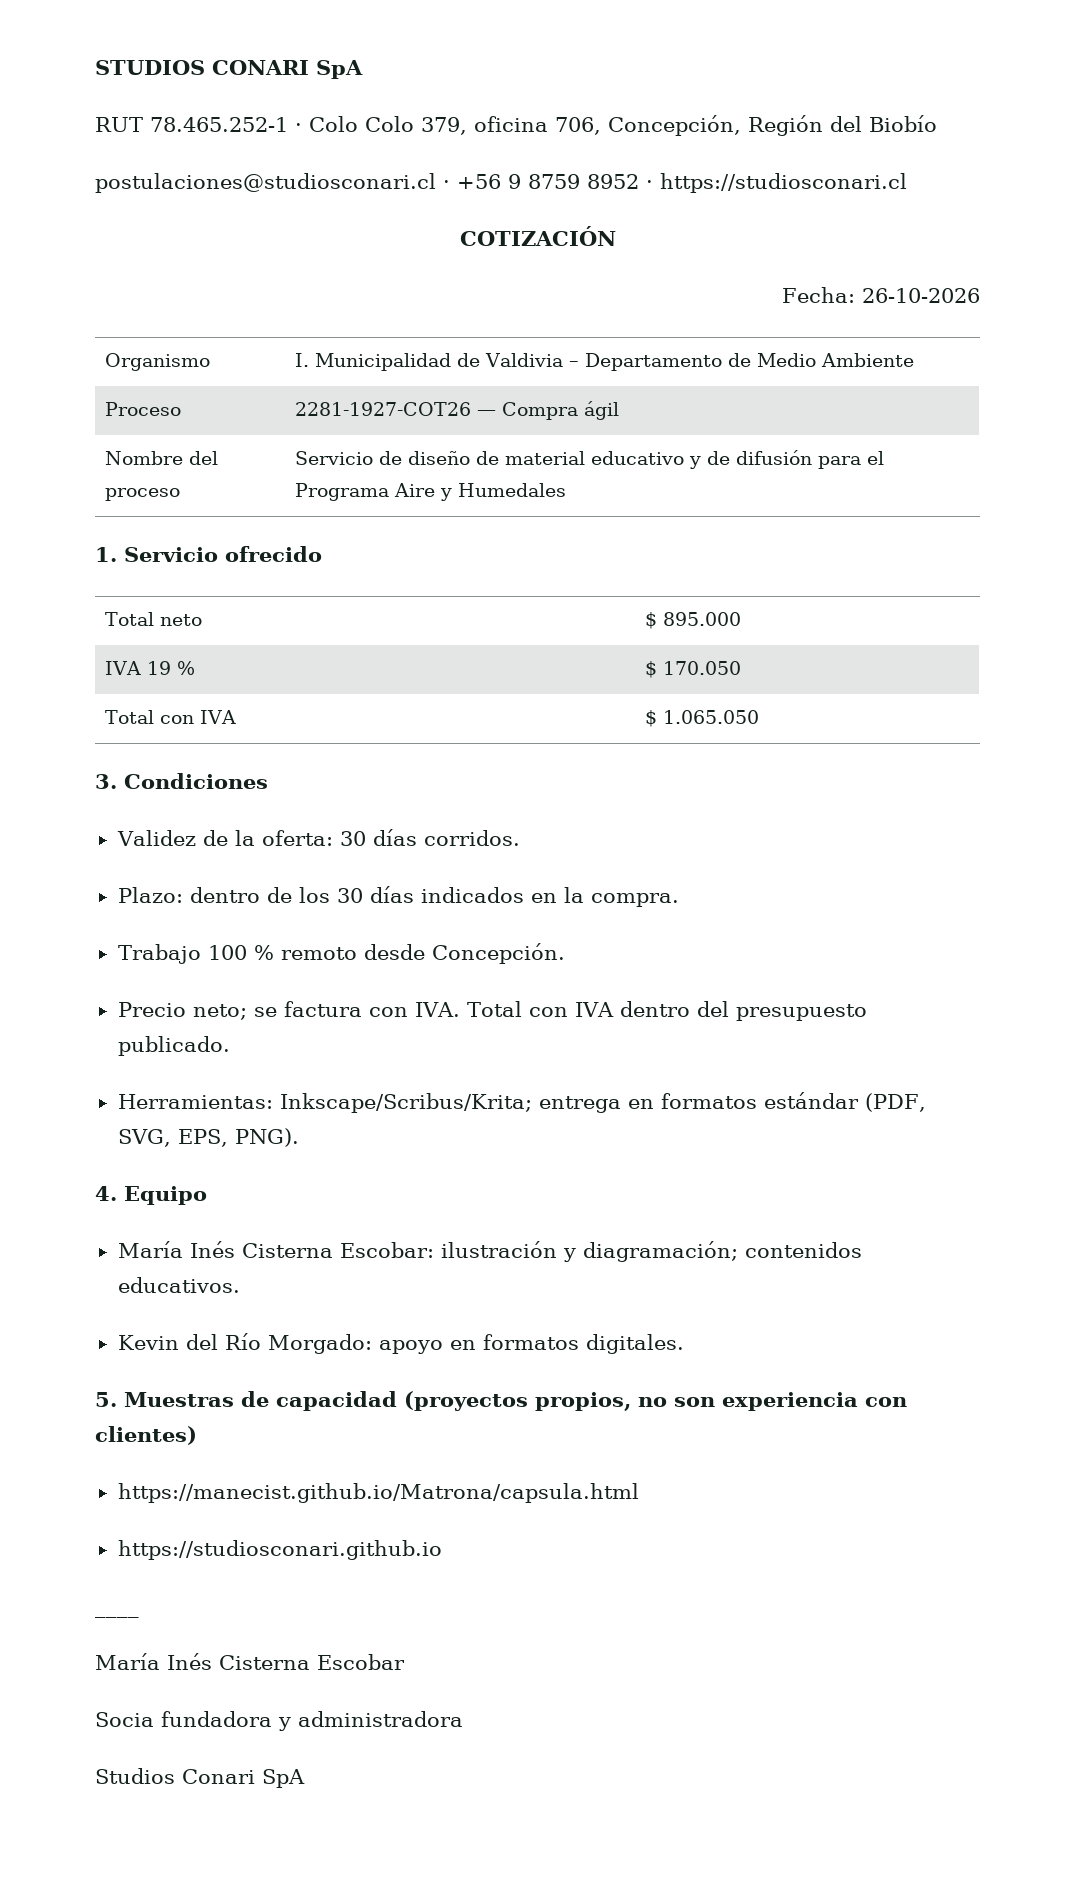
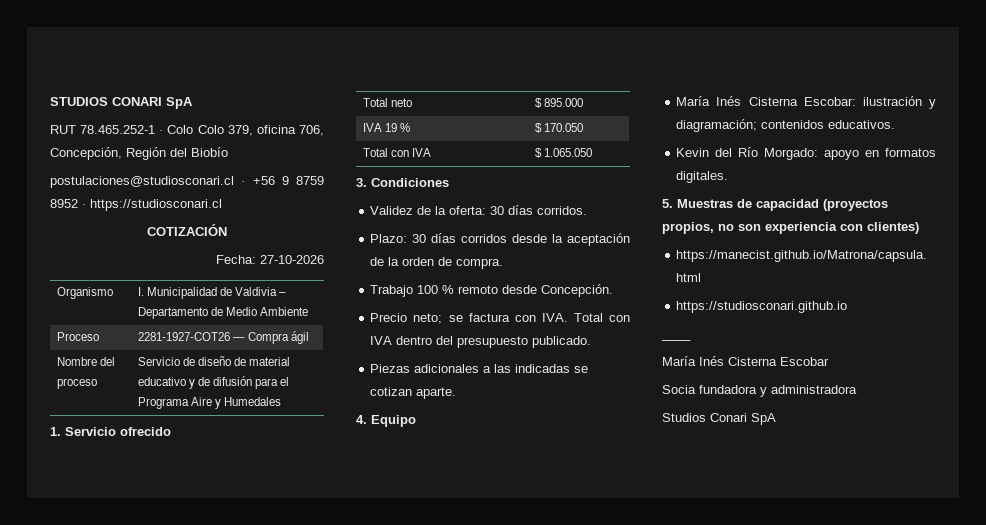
- Fecha: 26-10-2026
+ Fecha: 27-10-2026
- Plazo: dentro de los 30 días indicados en la compra.
+ Plazo: 30 días corridos desde la aceptación de la orden de compra.
- Herramientas: Inkscape/Scribus/Krita; entrega en formatos estándar (PDF, SVG, EPS, PNG).
+ Piezas adicionales a las indicadas se cotizan aparte.

